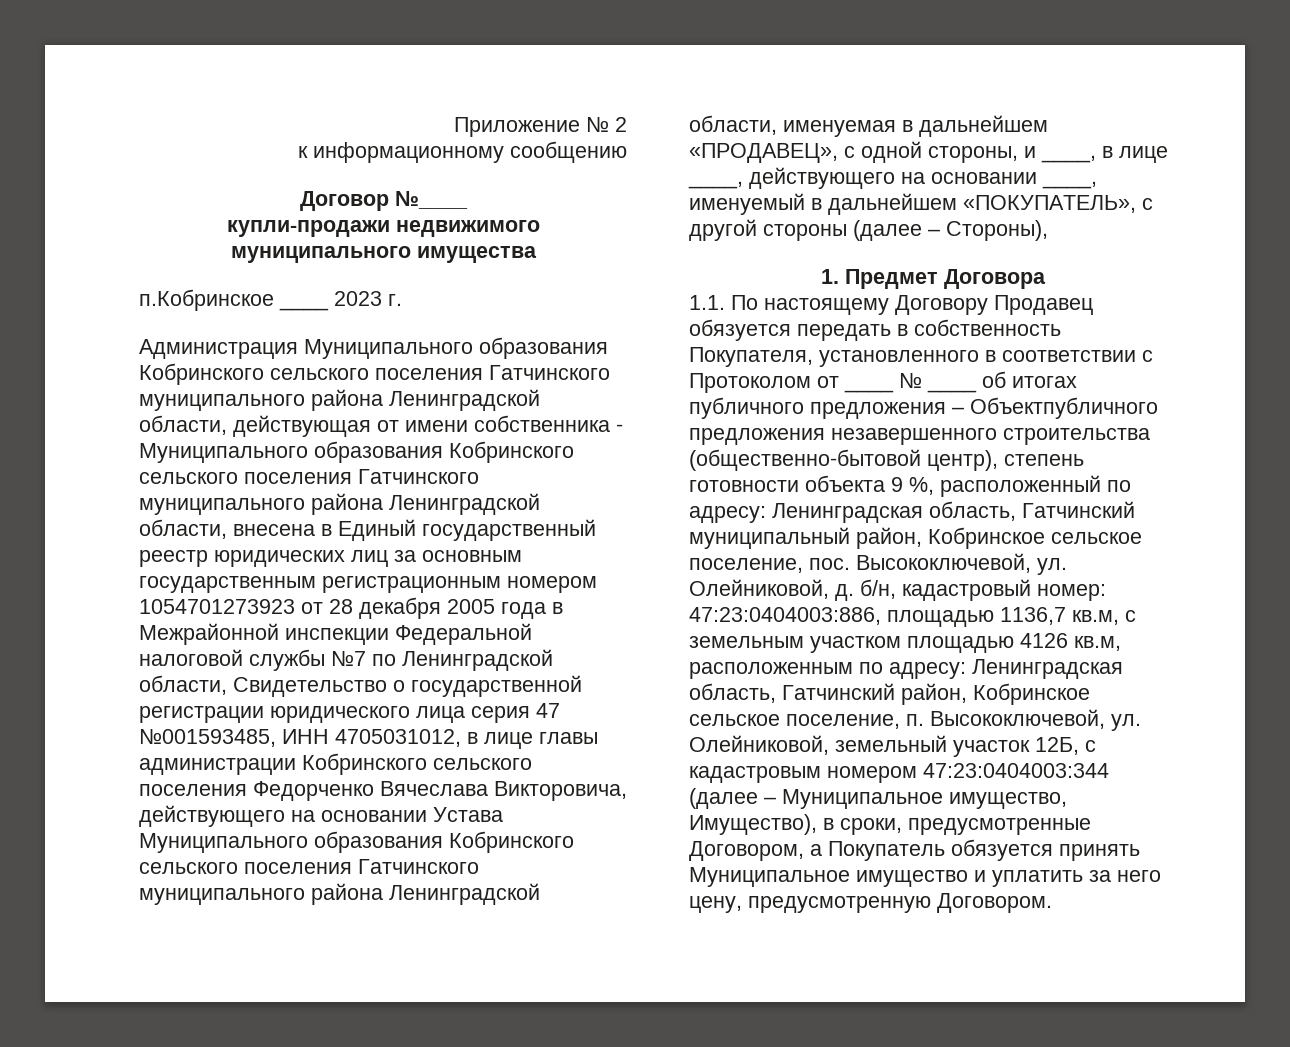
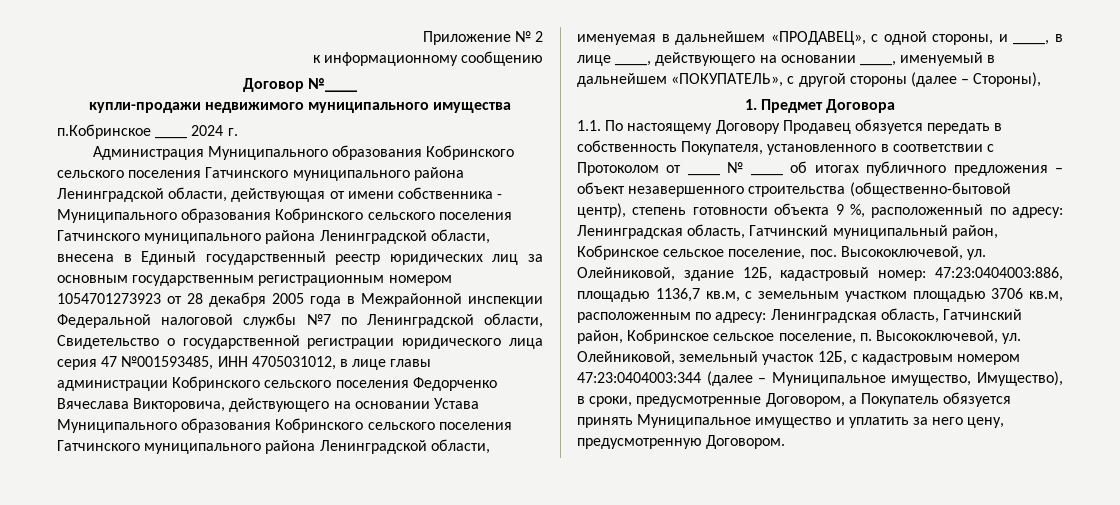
- п.Кобринское ____ 2023 г.
+ п.Кобринское ____ 2024 г.
- 1.1. По настоящему Договору Продавец обязуется передать в собственность Покупателя, установленного в соответствии с Протоколом от ____ № ____ об итогах публичного предложения – Объектпубличного предложения незавершенного строительства (общественно-бытовой центр), степень готовности объекта 9 %, расположенный по адресу: Ленинградская область, Гатчинский муниципальный район, Кобринское сельское поселение, пос.
+ 1.1. По настоящему Договору Продавец обязуется передать в собственность Покупателя, установленного в соответствии с Протоколом от ____ № ____ об итогах публичного предложения – объект незавершенного строительства (общественно-бытовой центр), степень готовности объекта 9 %, расположенный по адресу: Ленинградская область, Гатчинский муниципальный район, Кобринское сельское поселение, пос.
- Высокоключевой, ул. Олейниковой, д. б/н, кадастровый номер: 47:23:0404003:886, площадью 1136,7 кв.м, с земельным участком площадью 4126 кв.м, расположенным по адресу: Ленинградская область, Гатчинский район, Кобринское сельское поселение, п. Высокоключевой, ул. Олейниковой, земельный участок 12Б, с кадастровым номером 47:23:0404003:344 (далее – Муниципальное имущество, Имущество), в сроки, предусмотренные Договором, а Покупатель обязуется принять Муниципальное имущество и уплатить за него цену, предусмотренную Договором.
+ Высокоключевой, ул. Олейниковой, здание 12Б, кадастровый номер: 47:23:0404003:886, площадью 1136,7 кв.м, с земельным участком площадью 3706 кв.м, расположенным по адресу: Ленинградская область, Гатчинский район, Кобринское сельское поселение, п. Высокоключевой, ул. Олейниковой, земельный участок 12Б, с кадастровым номером 47:23:0404003:344 (далее – Муниципальное имущество, Имущество), в сроки, предусмотренные Договором, а Покупатель обязуется принять Муниципальное имущество и уплатить за него цену, предусмотренную Договором.

